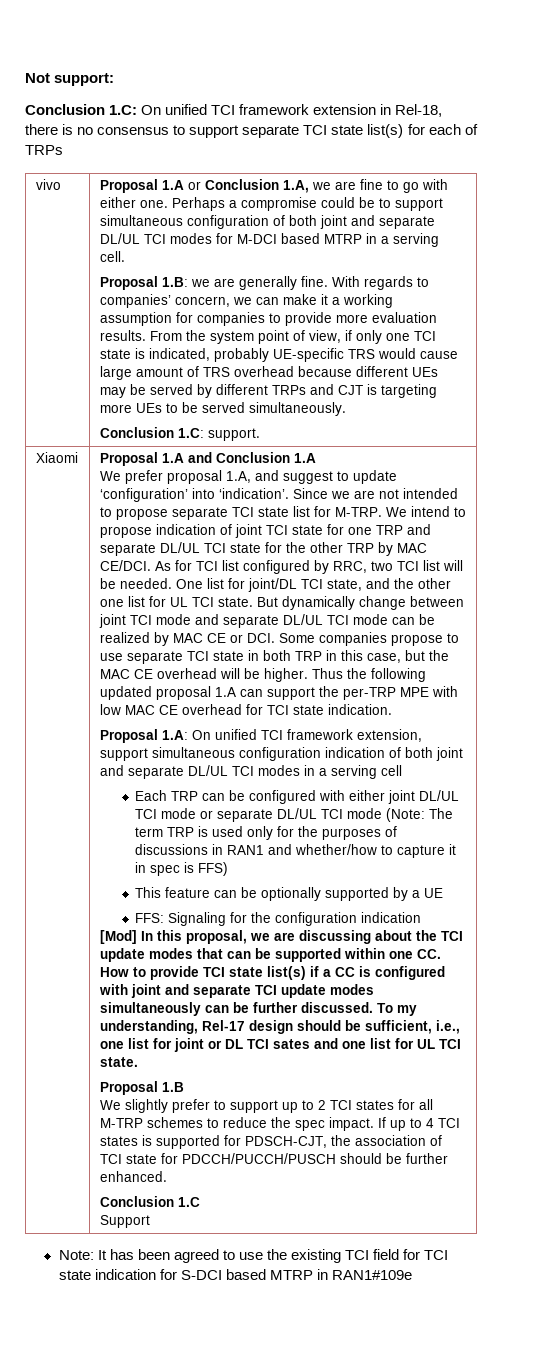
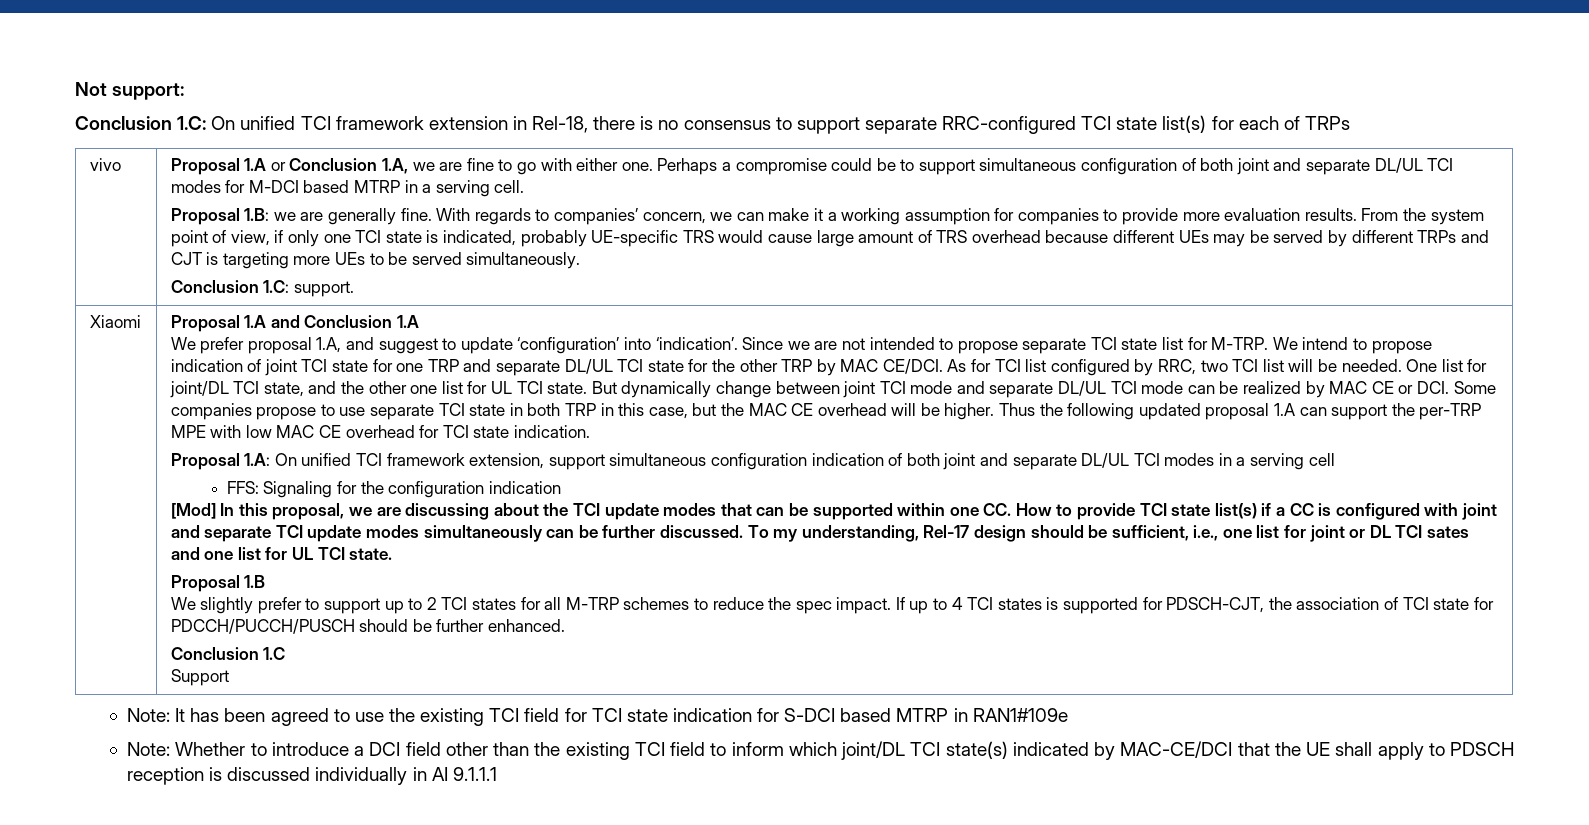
- Conclusion 1.C: On unified TCI framework extension in Rel-18, there is no consensus to support separate TCI state list(s) for each of TRPs
+ Conclusion 1.C: On unified TCI framework extension in Rel-18, there is no consensus to support separate RRC-configured TCI state list(s) for each of TRPs
- Each TRP can be configured with either joint DL/UL TCI mode or separate DL/UL TCI mode (Note: The term TRP is used only for the purposes of discussions in RAN1 and whether/how to capture it in spec is FFS)
- This feature can be optionally supported by a UE
+ Note: Whether to introduce a DCI field other than the existing TCI field to inform which joint/DL TCI state(s) indicated by MAC-CE/DCI that the UE shall apply to PDSCH reception is discussed individually in AI 9.1.1.1

